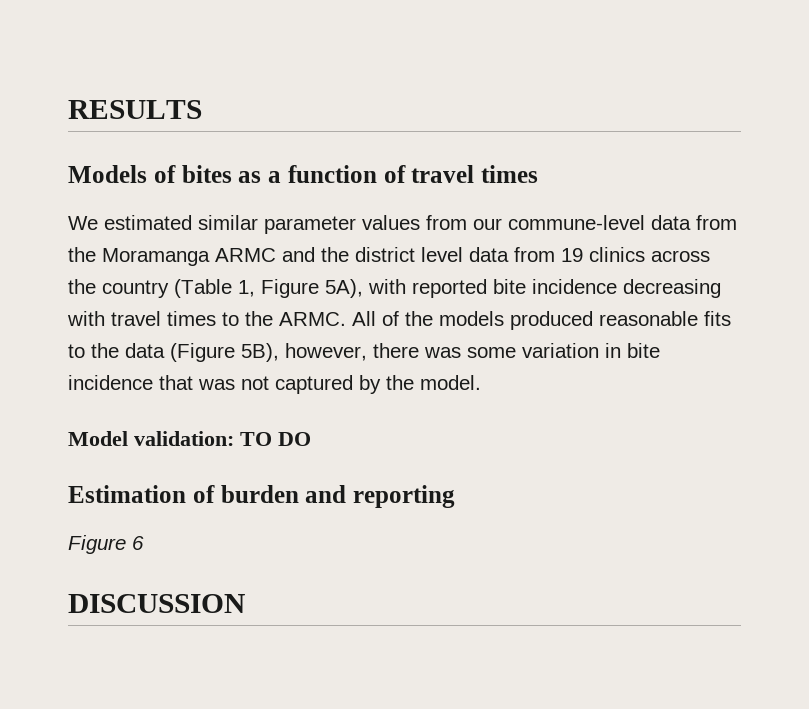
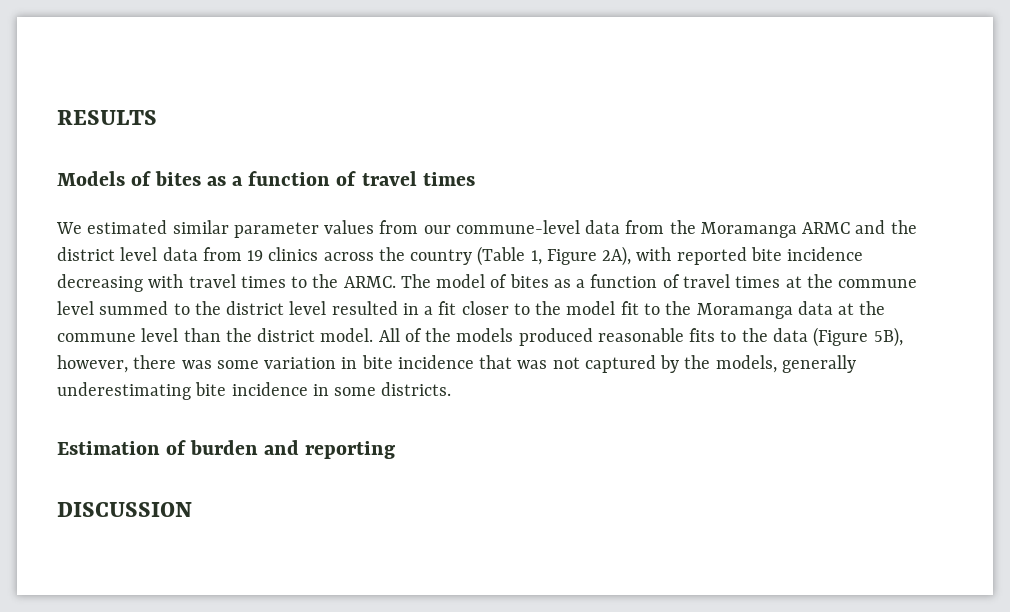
- We estimated similar parameter values from our commune-level data from the Moramanga ARMC and the district level data from 19 clinics across the country (Table 1, Figure 5A), with reported bite incidence decreasing with travel times to the ARMC.
+ We estimated similar parameter values from our commune-level data from the Moramanga ARMC and the district level data from 19 clinics across the country (Table 1, Figure 2A), with reported bite incidence decreasing with travel times to the ARMC.
+ The model of bites as a function of travel times at the commune level summed to the district level resulted in a fit closer to the model fit to the Moramanga data at the commune level than the district model.
- All of the models produced reasonable fits to the data (Figure 5B), however, there was some variation in bite incidence that was not captured by the model.
- Model validation: TO DO
+ All of the models produced reasonable fits to the data (Figure 5B), however, there was some variation in bite incidence that was not captured by the models, generally underestimating bite incidence in some districts.
- Figure 6

